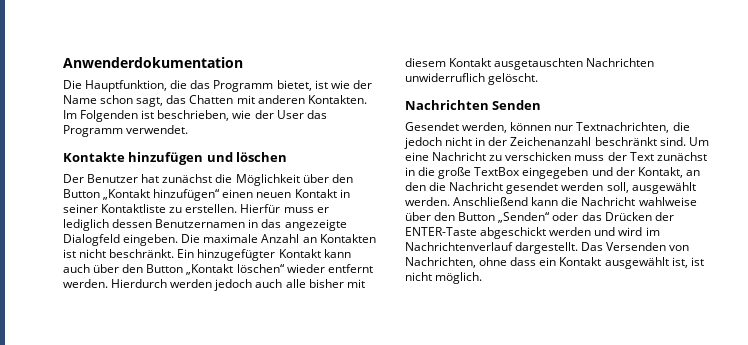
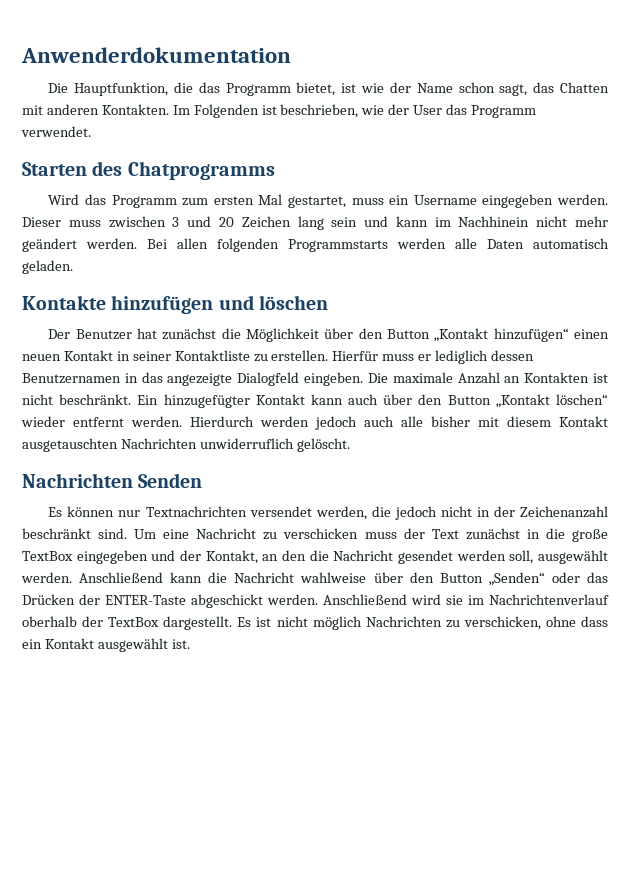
+ Starten des Chatprogramms
+ Wird das Programm zum ersten Mal gestartet, muss ein Username eingegeben werden. Dieser muss zwischen 3 und 20 Zeichen lang sein und kann im Nachhinein nicht mehr geändert werden. Bei allen folgenden Programmstarts werden alle Daten automatisch geladen.
- Gesendet werden, können nur Textnachrichten, die jedoch nicht in der Zeichenanzahl beschränkt sind.
+ Es können nur Textnachrichten versendet werden, die jedoch nicht in der Zeichenanzahl beschränkt sind.
- Anschließend kann die Nachricht wahlweise über den Button „Senden“ oder das Drücken der ENTER-Taste abgeschickt werden und wird im Nachrichtenverlauf dargestellt. Das Versenden von Nachrichten, ohne dass ein Kontakt ausgewählt ist, ist nicht möglich.
+ Anschließend kann die Nachricht wahlweise über den Button „Senden“ oder das Drücken der ENTER-Taste abgeschickt werden. Anschließend wird sie im Nachrichtenverlauf oberhalb der TextBox dargestellt. Es ist nicht möglich Nachrichten zu verschicken, ohne dass ein Kontakt ausgewählt ist.

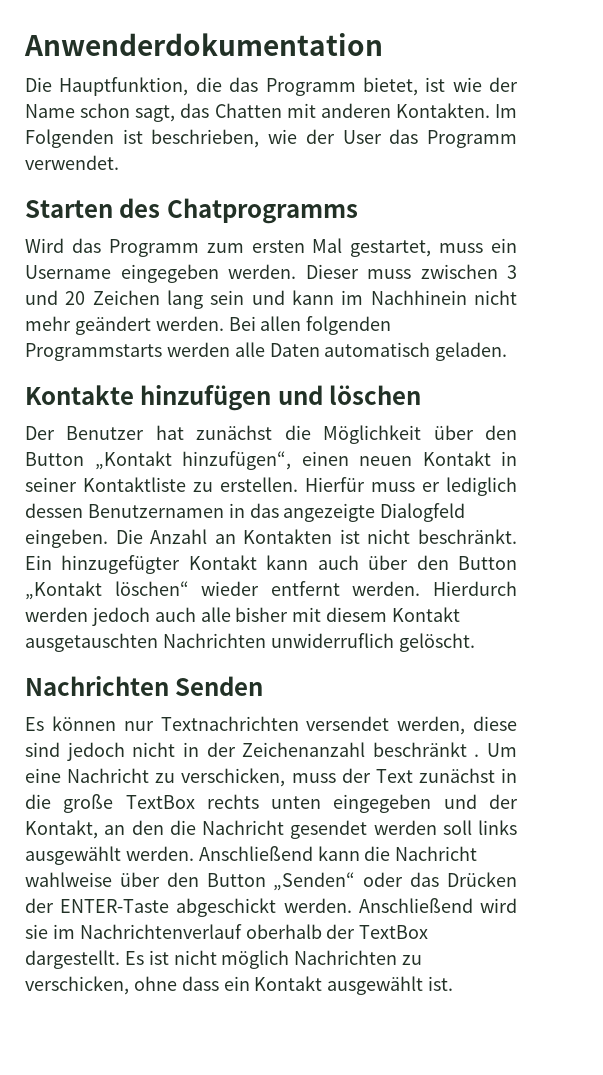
- Der Benutzer hat zunächst die Möglichkeit über den Button „Kontakt hinzufügen“ einen neuen Kontakt in seiner Kontaktliste zu erstellen.
+ Der Benutzer hat zunächst die Möglichkeit über den Button „Kontakt hinzufügen“, einen neuen Kontakt in seiner Kontaktliste zu erstellen.
- Die maximale Anzahl an Kontakten ist nicht beschränkt.
+ Die Anzahl an Kontakten ist nicht beschränkt.
- Es können nur Textnachrichten versendet werden, die jedoch nicht in der Zeichenanzahl beschränkt sind.
+ Es können nur Textnachrichten versendet werden, diese sind jedoch nicht in der Zeichenanzahl beschränkt .
- Um eine Nachricht zu verschicken muss der Text zunächst in die große TextBox eingegeben und der Kontakt, an den die Nachricht gesendet werden soll, ausgewählt werden.
+ Um eine Nachricht zu verschicken, muss der Text zunächst in die große TextBox rechts unten eingegeben und der Kontakt, an den die Nachricht gesendet werden soll links ausgewählt werden.

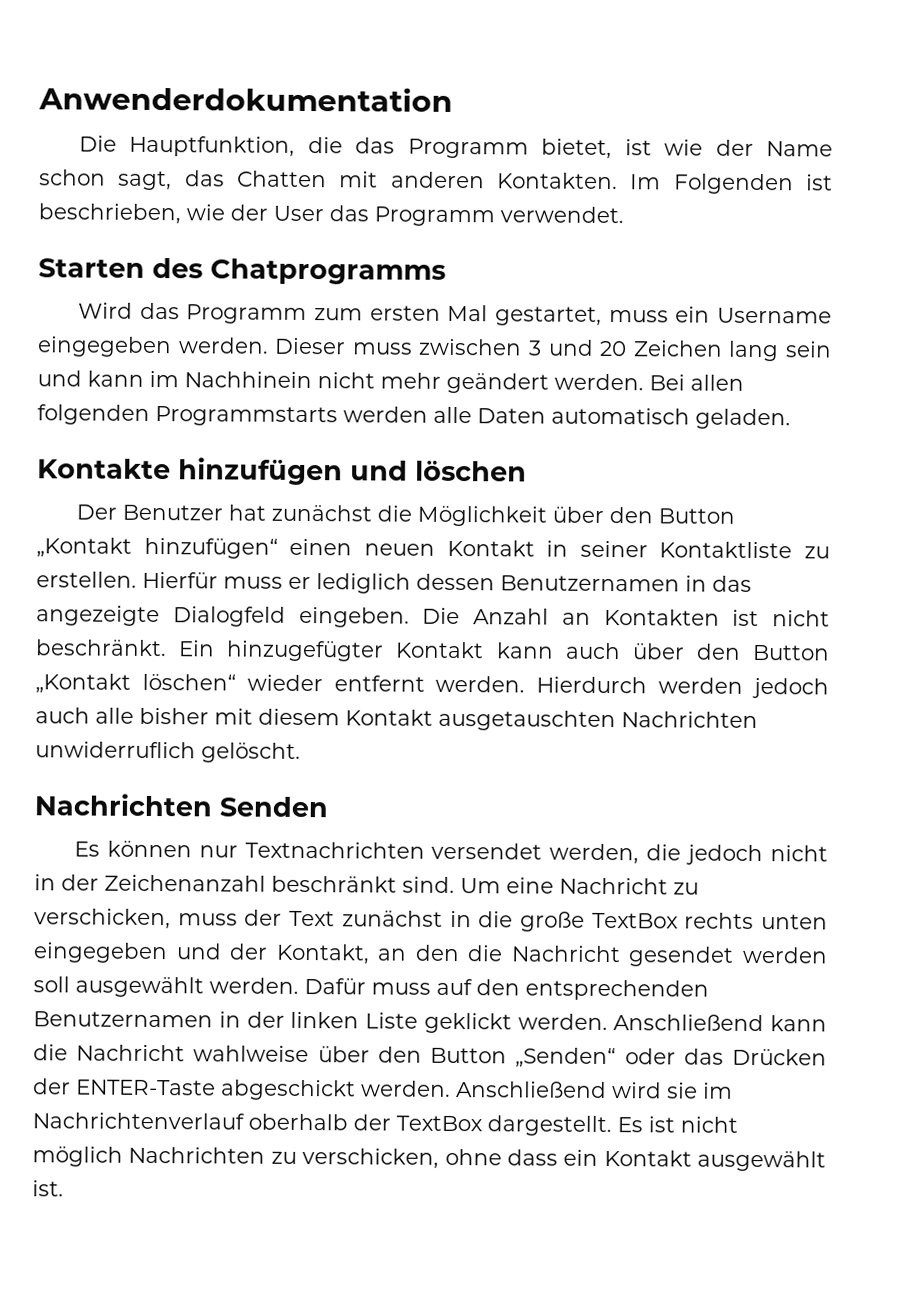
- Der Benutzer hat zunächst die Möglichkeit über den Button „Kontakt hinzufügen“, einen neuen Kontakt in seiner Kontaktliste zu erstellen.
+ Der Benutzer hat zunächst die Möglichkeit über den Button „Kontakt hinzufügen“ einen neuen Kontakt in seiner Kontaktliste zu erstellen.
- Es können nur Textnachrichten versendet werden, diese sind jedoch nicht in der Zeichenanzahl beschränkt .
+ Es können nur Textnachrichten versendet werden, die jedoch nicht in der Zeichenanzahl beschränkt sind.
- Um eine Nachricht zu verschicken, muss der Text zunächst in die große TextBox rechts unten eingegeben und der Kontakt, an den die Nachricht gesendet werden soll links ausgewählt werden.
+ Um eine Nachricht zu verschicken, muss der Text zunächst in die große TextBox rechts unten eingegeben und der Kontakt, an den die Nachricht gesendet werden soll ausgewählt werden.
+ Dafür muss auf den entsprechenden Benutzernamen in der linken Liste geklickt werden.

